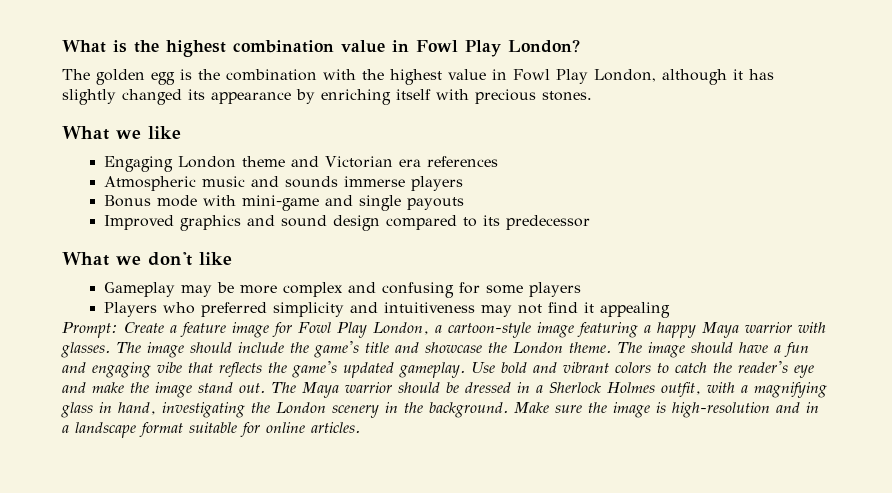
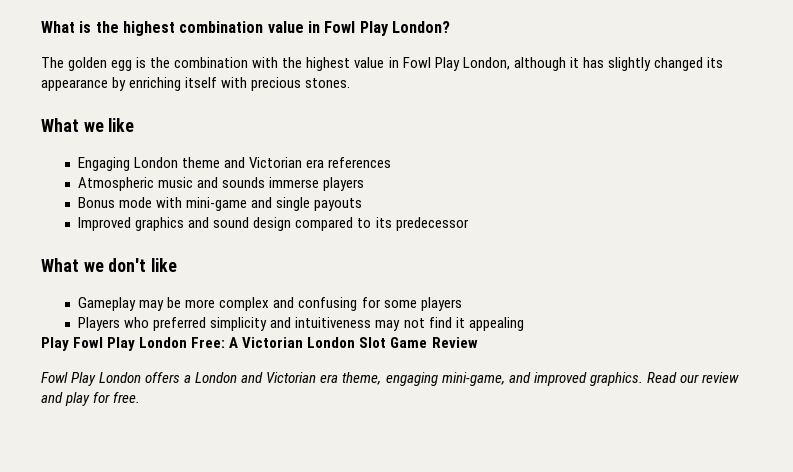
- Prompt: Create a feature image for Fowl Play London, a cartoon-style image featuring a happy Maya warrior with glasses. The image should include the game's title and showcase the London theme. The image should have a fun and engaging vibe that reflects the game's updated gameplay. Use bold and vibrant colors to catch the reader's eye and make the image stand out. The Maya warrior should be dressed in a Sherlock Holmes outfit, with a magnifying glass in hand, investigating the London scenery in the background. Make sure the image is high-resolution and in a landscape format suitable for online articles.
+ Play Fowl Play London Free: A Victorian London Slot Game Review
+ Fowl Play London offers a London and Victorian era theme, engaging mini-game, and improved graphics. Read our review and play for free.

